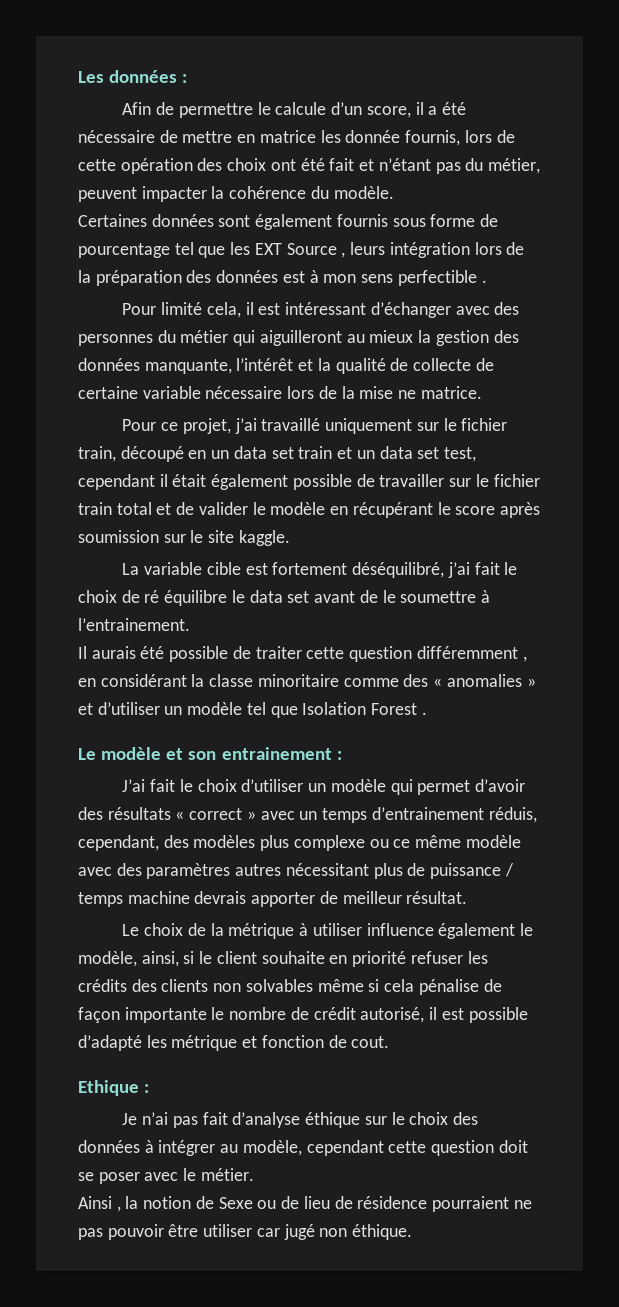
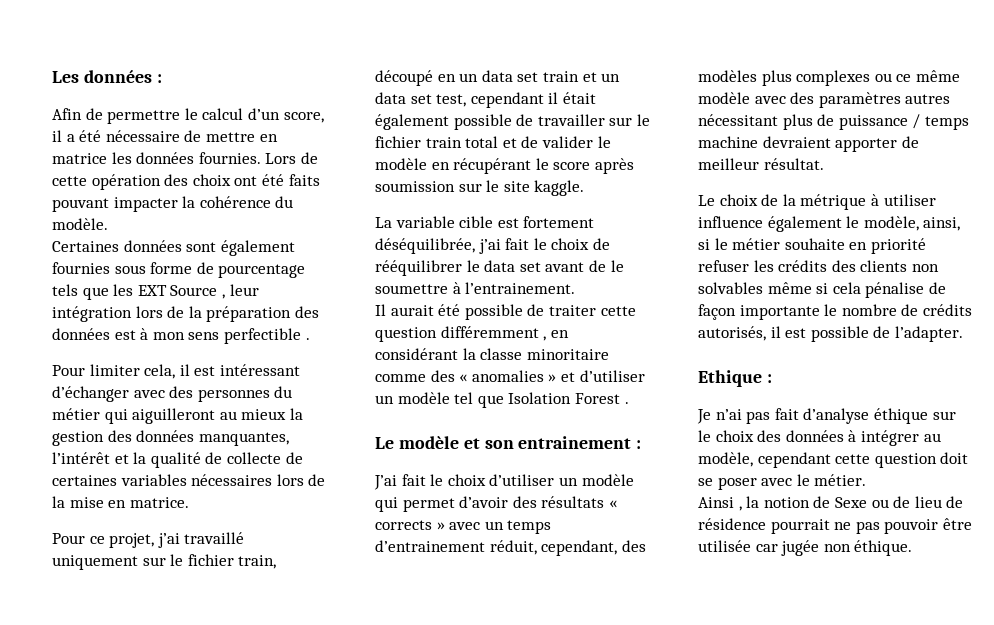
- Afin de permettre le calcule d’un score, il a été nécessaire de mettre en matrice les donnée fournis, lors de cette opération des choix ont été fait et n’étant pas du métier, peuvent impacter la cohérence du modèle.
+ Afin de permettre le calcul d’un score, il a été nécessaire de mettre en matrice les données fournies. Lors de cette opération des choix ont été faits pouvant impacter la cohérence du modèle.
- Certaines données sont également fournis sous forme de pourcentage tel que les EXT Source , leurs intégration lors de la préparation des données est à mon sens perfectible .
+ Certaines données sont également fournies sous forme de pourcentage tels que les EXT Source , leur intégration lors de la préparation des données est à mon sens perfectible .
- Pour limité cela, il est intéressant d’échanger avec des personnes du métier qui aiguilleront au mieux la gestion des données manquante, l’intérêt et la qualité de collecte de certaine variable nécessaire lors de la mise ne matrice.
+ Pour limiter cela, il est intéressant d’échanger avec des personnes du métier qui aiguilleront au mieux la gestion des données manquantes, l’intérêt et la qualité de collecte de certaines variables nécessaires lors de la mise en matrice.
- La variable cible est fortement déséquilibré, j’ai fait le choix de ré équilibre le data set avant de le soumettre à l’entrainement.
+ La variable cible est fortement déséquilibrée, j’ai fait le choix de rééquilibrer le data set avant de le soumettre à l’entrainement.
- Il aurais été possible de traiter cette question différemment , en considérant la classe minoritaire comme des « anomalies » et d’utiliser un modèle tel que Isolation Forest .
+ Il aurait été possible de traiter cette question différemment , en considérant la classe minoritaire comme des « anomalies » et d’utiliser un modèle tel que Isolation Forest .
- J’ai fait le choix d’utiliser un modèle qui permet d’avoir des résultats « correct » avec un temps d’entrainement réduis, cependant, des modèles plus complexe ou ce même modèle avec des paramètres autres nécessitant plus de puissance / temps machine devrais apporter de meilleur résultat.
+ J’ai fait le choix d’utiliser un modèle qui permet d’avoir des résultats « corrects » avec un temps d’entrainement réduit, cependant, des modèles plus complexes ou ce même modèle avec des paramètres autres nécessitant plus de puissance / temps machine devraient apporter de meilleur résultat.
- Le choix de la métrique à utiliser influence également le modèle, ainsi, si le client souhaite en priorité refuser les crédits des clients non solvables même si cela pénalise de façon importante le nombre de crédit autorisé, il est possible d’adapté les métrique et fonction de cout.
+ Le choix de la métrique à utiliser influence également le modèle, ainsi, si le métier souhaite en priorité refuser les crédits des clients non solvables même si cela pénalise de façon importante le nombre de crédits autorisés, il est possible de l’adapter.
- Ainsi , la notion de Sexe ou de lieu de résidence pourraient ne pas pouvoir être utiliser car jugé non éthique.
+ Ainsi , la notion de Sexe ou de lieu de résidence pourrait ne pas pouvoir être utilisée car jugée non éthique.

